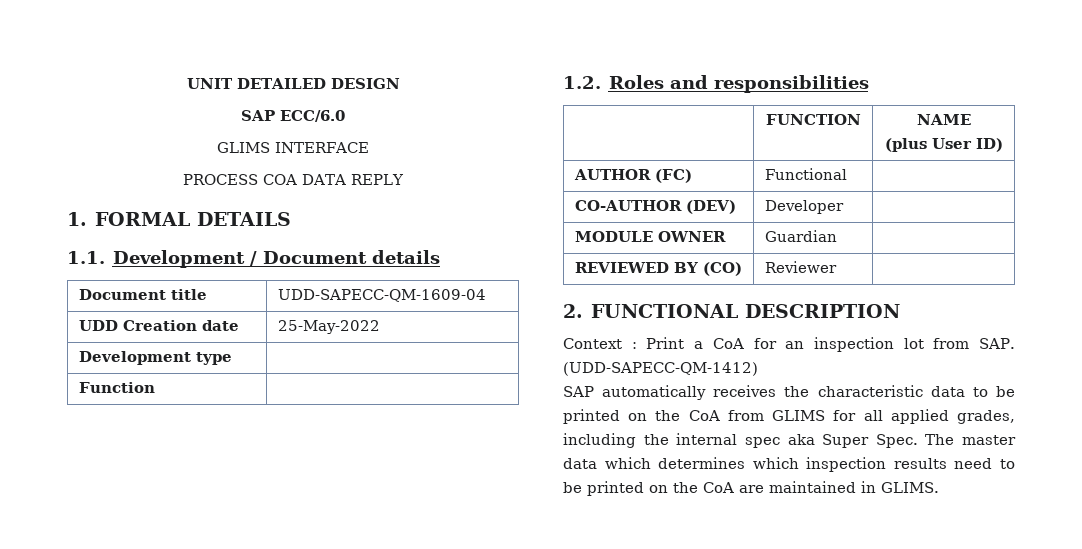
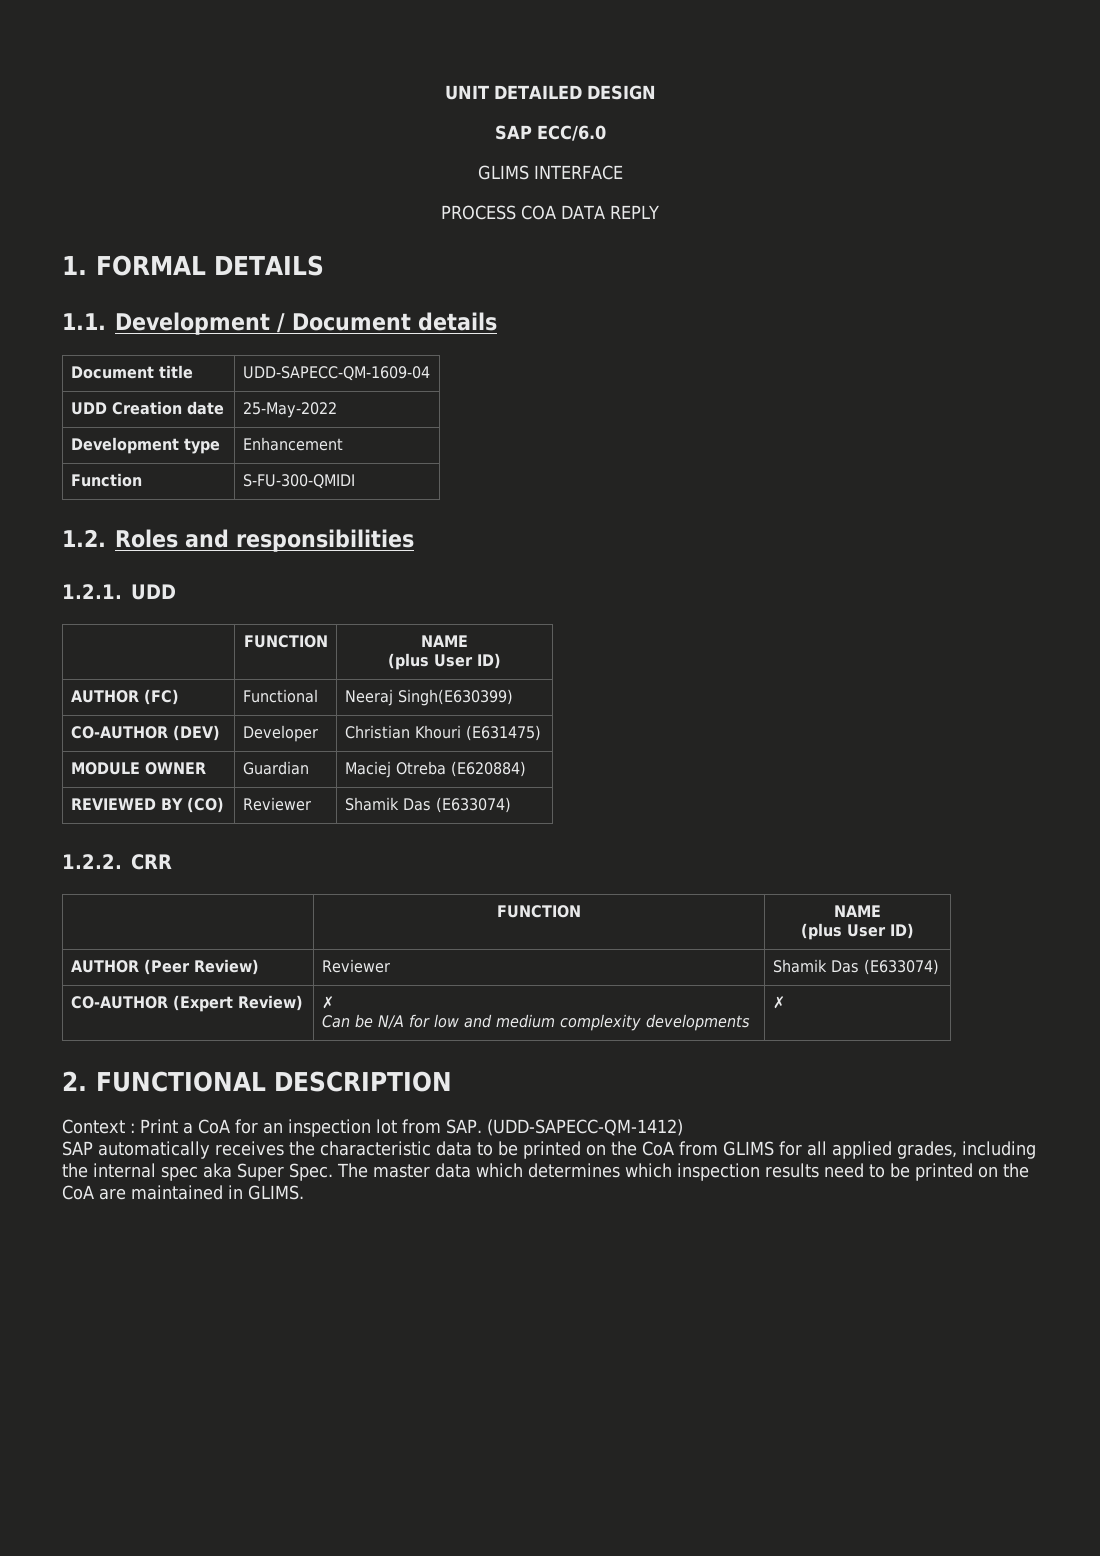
- Development type |
+ Development type | Enhancement
- Function |
+ Function | S-FU-300-QMIDI
+ 1.2.1. UDD
- AUTHOR (FC) | Functional |
+ AUTHOR (FC) | Functional | Neeraj Singh(E630399)
- CO-AUTHOR (DEV) | Developer |
+ CO-AUTHOR (DEV) | Developer | Christian Khouri (E631475)
- MODULE OWNER | Guardian |
+ MODULE OWNER | Guardian | Maciej Otreba (E620884)
- REVIEWED BY (CO) | Reviewer |
+ REVIEWED BY (CO) | Reviewer | Shamik Das (E633074)
+ 1.2.2. CRR
+ | FUNCTION | NAME
+ (plus User ID)
+ AUTHOR (Peer Review) | Reviewer | Shamik Das (E633074)
+ CO-AUTHOR (Expert Review) | ✗
+ Can be N/A for low and medium complexity developments | ✗

